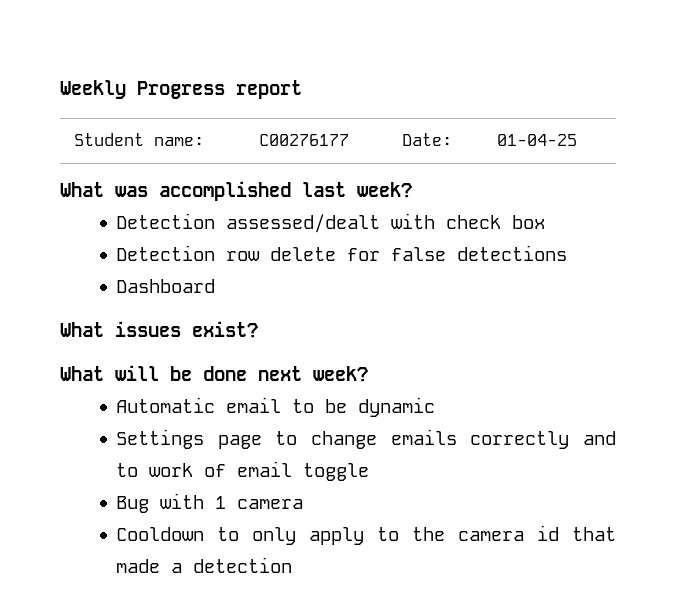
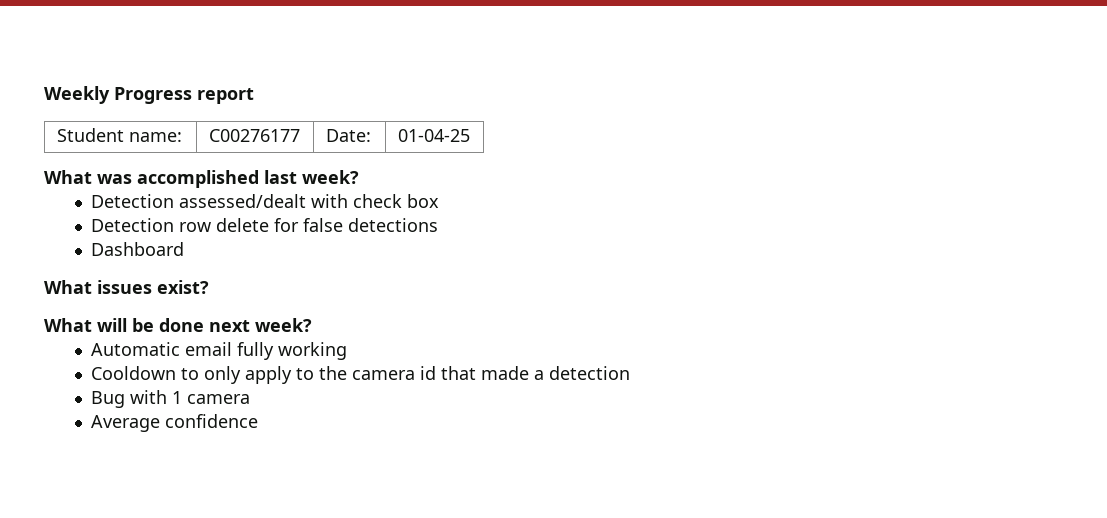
- Automatic email to be dynamic
- Settings page to change emails correctly and to work of email toggle
- Bug with 1 camera
+ Automatic email fully working
+ Bug with 1 camera
+ Average confidence

